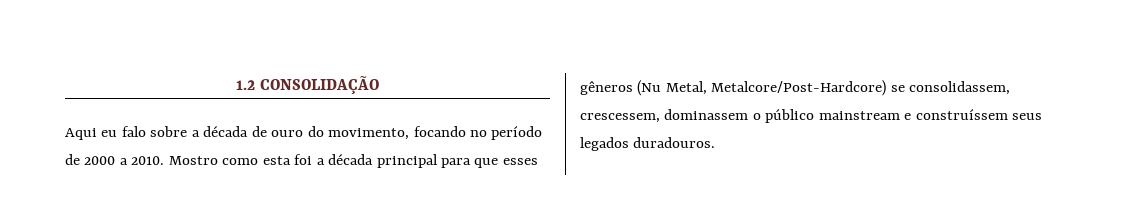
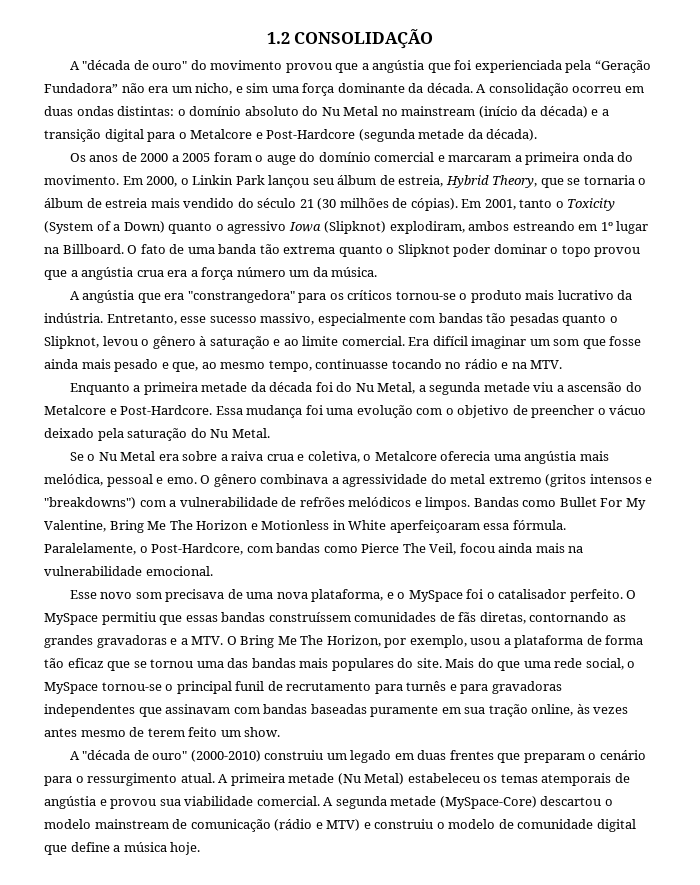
- Aqui eu falo sobre a década de ouro do movimento, focando no período de 2000 a 2010. Mostro como esta foi a década principal para que esses gêneros (Nu Metal, Metalcore/Post-Hardcore) se consolidassem, crescessem, dominassem o público mainstream e construíssem seus legados duradouros.
+ A "década de ouro" do movimento provou que a angústia que foi experienciada pela “Geração Fundadora” não era um nicho, e sim uma força dominante da década. A consolidação ocorreu em duas ondas distintas: o domínio absoluto do Nu Metal no mainstream (início da década) e a transição digital para o Metalcore e Post-Hardcore (segunda metade da década).
+ Os anos de 2000 a 2005 foram o auge do domínio comercial e marcaram a primeira onda do movimento. Em 2000, o Linkin Park lançou seu álbum de estreia, Hybrid Theory, que se tornaria o álbum de estreia mais vendido do século 21 (30 milhões de cópias). Em 2001, tanto o Toxicity (System of a Down) quanto o agressivo Iowa (Slipknot) explodiram, ambos estreando em 1º lugar na Billboard. O fato de uma banda tão extrema quanto o Slipknot poder dominar o topo provou que a angústia crua era a força número um da música.
+ A angústia que era "constrangedora" para os críticos tornou-se o produto mais lucrativo da indústria. Entretanto, esse sucesso massivo, especialmente com bandas tão pesadas quanto o Slipknot, levou o gênero à saturação e ao limite comercial. Era difícil imaginar um som que fosse ainda mais pesado e que, ao mesmo tempo, continuasse tocando no rádio e na MTV.
+ Enquanto a primeira metade da década foi do Nu Metal, a segunda metade viu a ascensão do Metalcore e Post-Hardcore. Essa mudança foi uma evolução com o objetivo de preencher o vácuo deixado pela saturação do Nu Metal.
+ Se o Nu Metal era sobre a raiva crua e coletiva, o Metalcore oferecia uma angústia mais melódica, pessoal e emo. O gênero combinava a agressividade do metal extremo (gritos intensos e "breakdowns") com a vulnerabilidade de refrões melódicos e limpos. Bandas como Bullet For My Valentine, Bring Me The Horizon e Motionless in White aperfeiçoaram essa fórmula. Paralelamente, o Post-Hardcore, com bandas como Pierce The Veil, focou ainda mais na vulnerabilidade emocional.
+ Esse novo som precisava de uma nova plataforma, e o MySpace foi o catalisador perfeito. O MySpace permitiu que essas bandas construíssem comunidades de fãs diretas, contornando as grandes gravadoras e a MTV. O Bring Me The Horizon, por exemplo, usou a plataforma de forma tão eficaz que se tornou uma das bandas mais populares do site. Mais do que uma rede social, o MySpace tornou-se o principal funil de recrutamento para turnês e para gravadoras independentes que assinavam com bandas baseadas puramente em sua tração online, às vezes antes mesmo de terem feito um show.
+ A "década de ouro" (2000-2010) construiu um legado em duas frentes que preparam o cenário para o ressurgimento atual. A primeira metade (Nu Metal) estabeleceu os temas atemporais de angústia e provou sua viabilidade comercial. A segunda metade (MySpace-Core) descartou o modelo mainstream de comunicação (rádio e MTV) e construiu o modelo de comunidade digital que define a música hoje.

